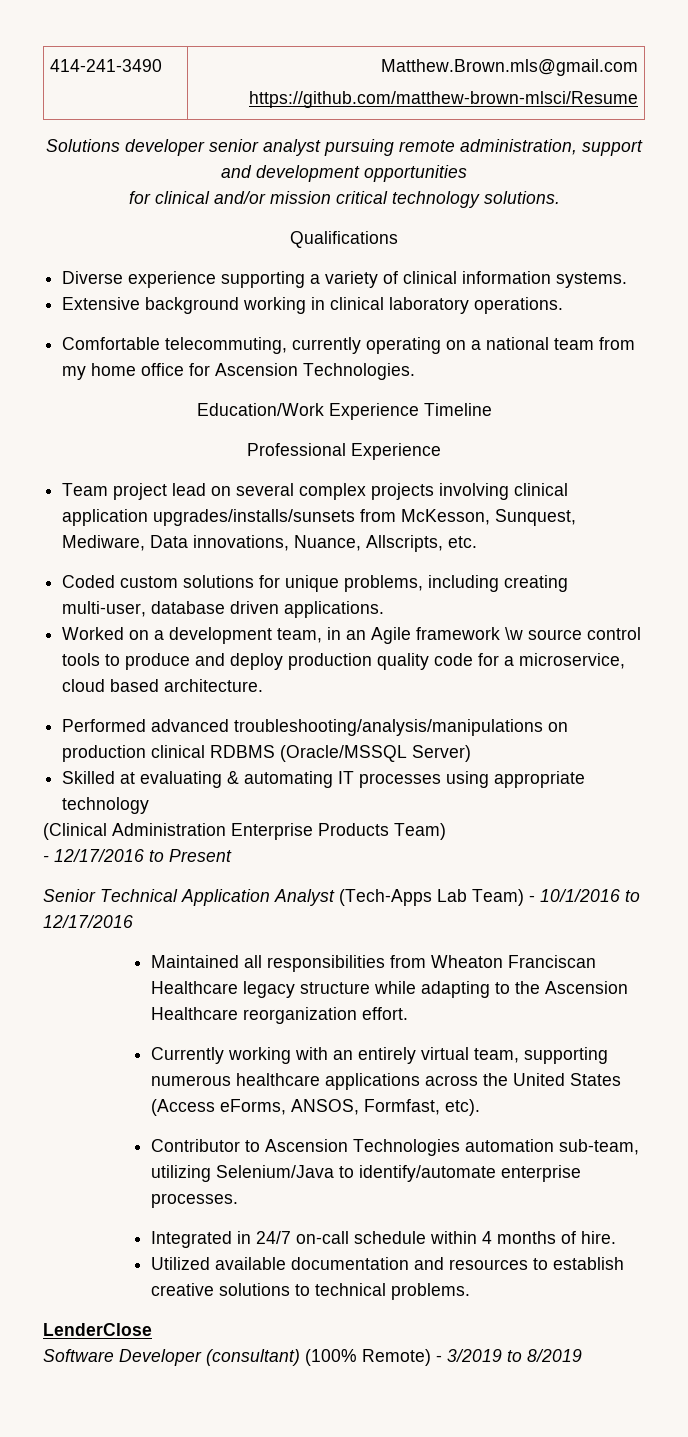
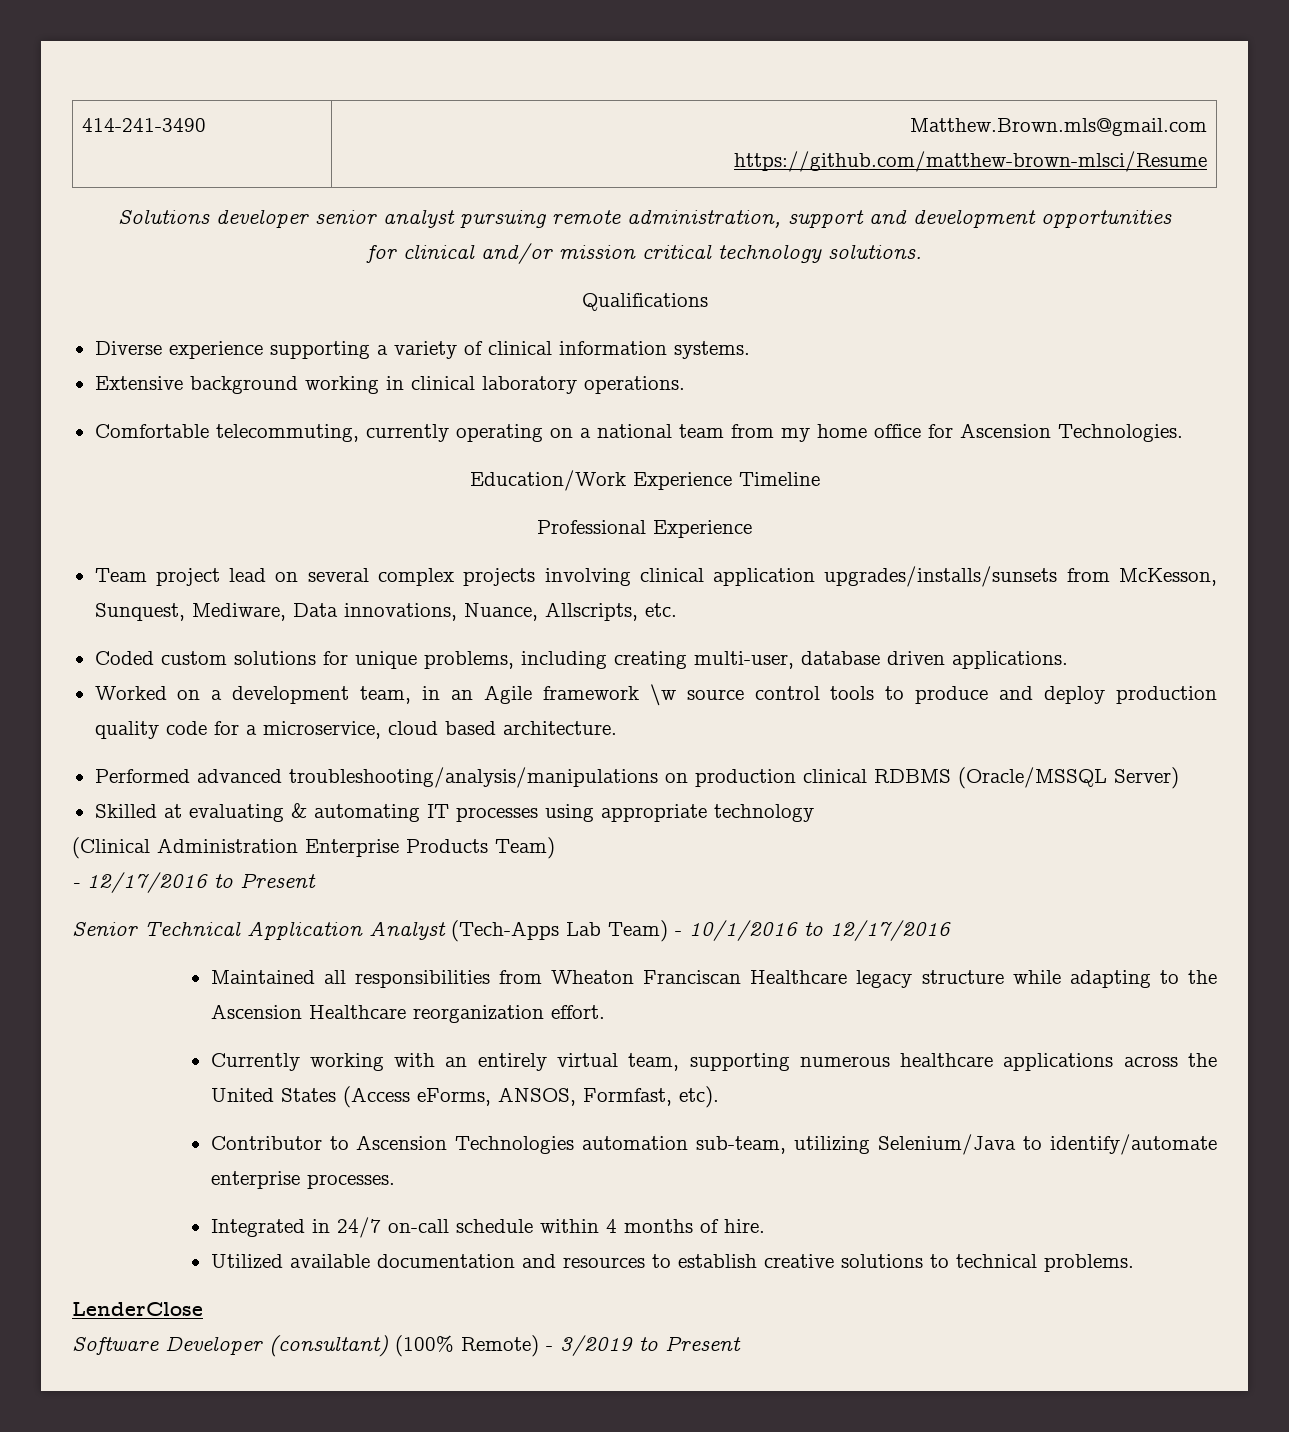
- Software Developer (consultant) (100% Remote) - 3/2019 to 8/2019
+ Software Developer (consultant) (100% Remote) - 3/2019 to Present

